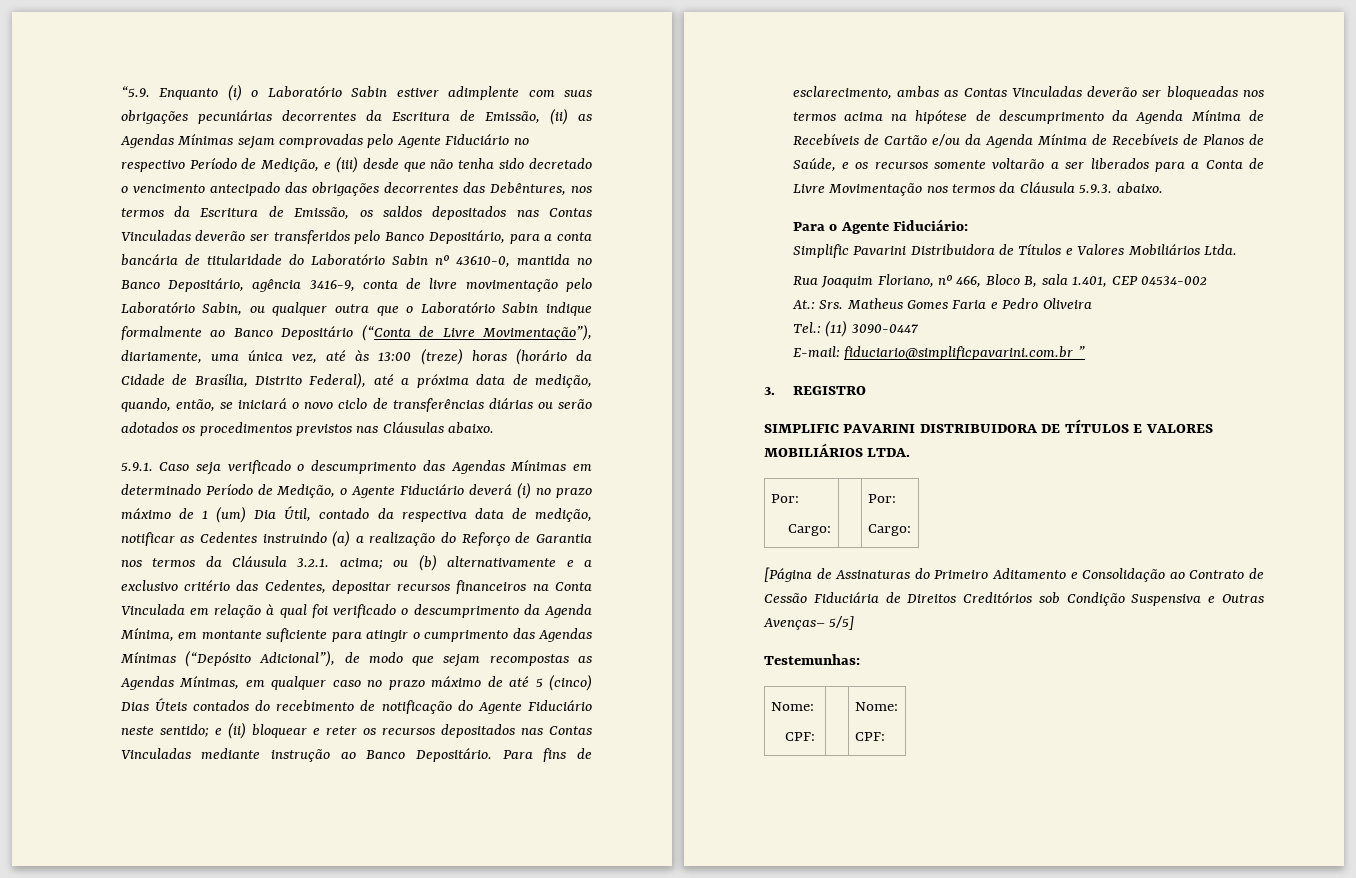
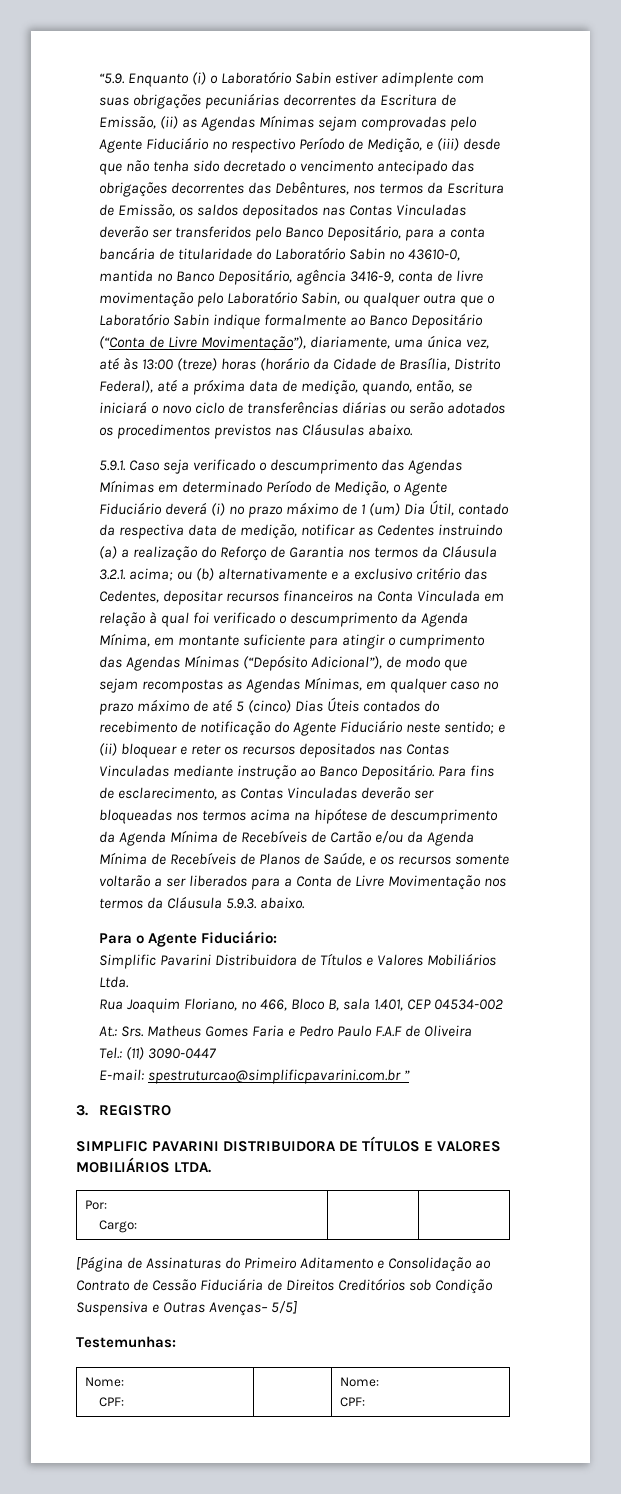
- Para fins de esclarecimento, ambas as Contas Vinculadas deverão ser bloqueadas nos termos acima na hipótese de descumprimento da Agenda Mínima de Recebíveis de Cartão e/ou da Agenda Mínima de Recebíveis de Planos de Saúde, e os recursos somente voltarão a ser liberados para a Conta de Livre Movimentação nos termos da Cláusula 5.9.3. abaixo.
+ Para fins de esclarecimento, as Contas Vinculadas deverão ser bloqueadas nos termos acima na hipótese de descumprimento da Agenda Mínima de Recebíveis de Cartão e/ou da Agenda Mínima de Recebíveis de Planos de Saúde, e os recursos somente voltarão a ser liberados para a Conta de Livre Movimentação nos termos da Cláusula 5.9.3. abaixo.
- At.: Srs. Matheus Gomes Faria e Pedro Oliveira
+ At.: Srs. Matheus Gomes Faria e Pedro Paulo F.A.F de Oliveira
- E-mail: fiduciario@simplificpavarini.com.br ”
+ E-mail: spestruturcao@simplificpavarini.com.br ”
  SIMPLIFIC PAVARINI DISTRIBUIDORA DE TÍTULOS E VALORES MOBILIÁRIOS LTDA.
  Por:
- Cargo: | | Por:
- Cargo:
+ Cargo: | |

